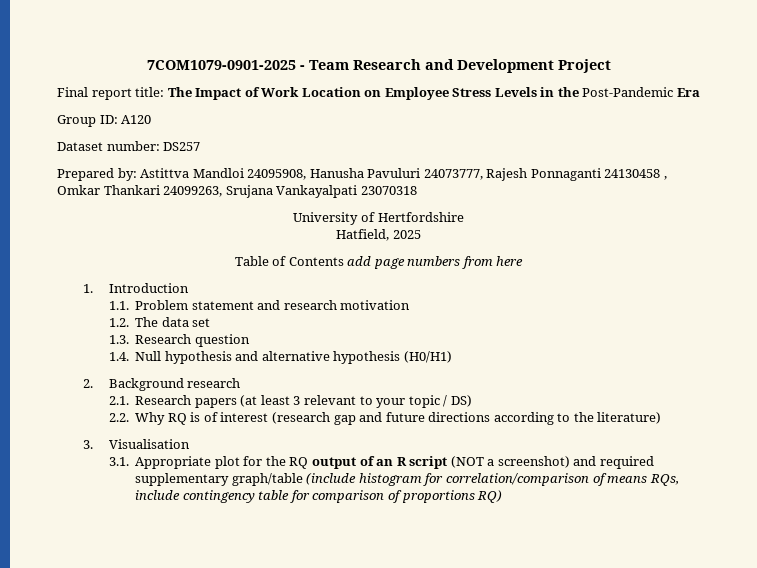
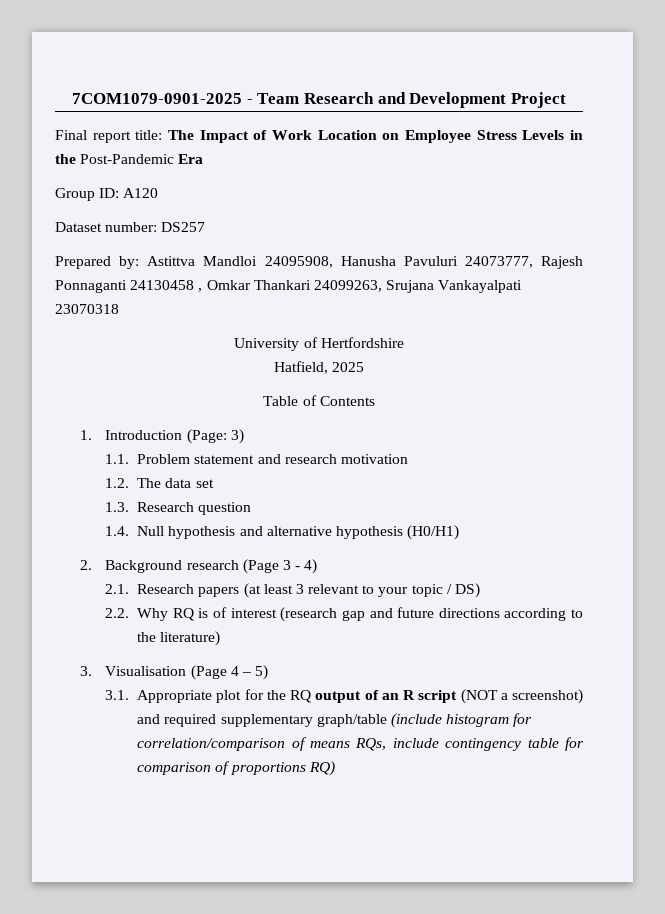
- Table of Contents add page numbers from here
+ Table of Contents
- 1. Introduction
+ 1. Introduction (Page: 3)
- 2. Background research
+ 2. Background research (Page 3 - 4)
- 3. Visualisation
+ 3. Visualisation (Page 4 – 5)

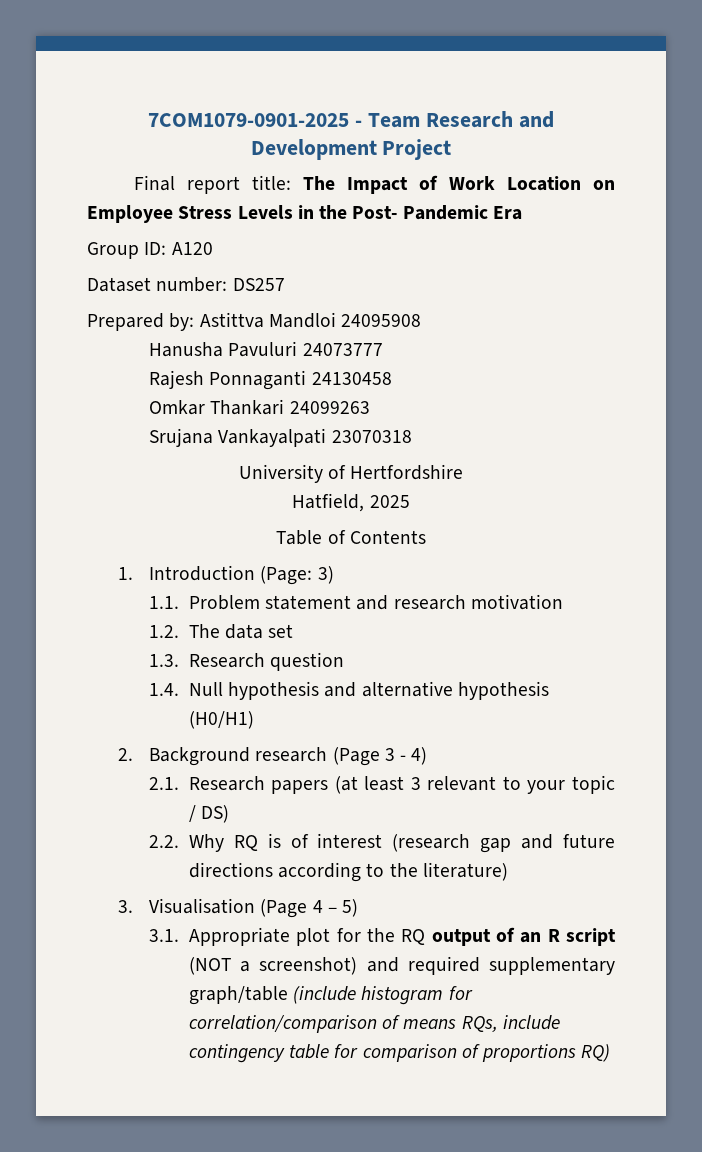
- Final report title: The Impact of Work Location on Employee Stress Levels in the Post-Pandemic Era
+ Final report title: The Impact of Work Location on Employee Stress Levels in the Post- Pandemic Era
- Prepared by: Astittva Mandloi 24095908, Hanusha Pavuluri 24073777, Rajesh Ponnaganti 24130458 , Omkar Thankari 24099263, Srujana Vankayalpati 23070318
+ Prepared by: Astittva Mandloi 24095908
+ Hanusha Pavuluri 24073777
+ Rajesh Ponnaganti 24130458
+ Omkar Thankari 24099263
+ Srujana Vankayalpati 23070318

